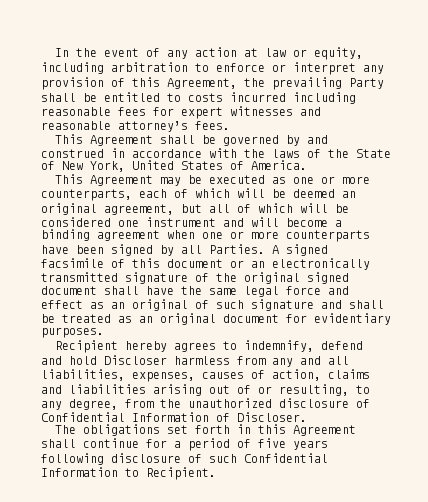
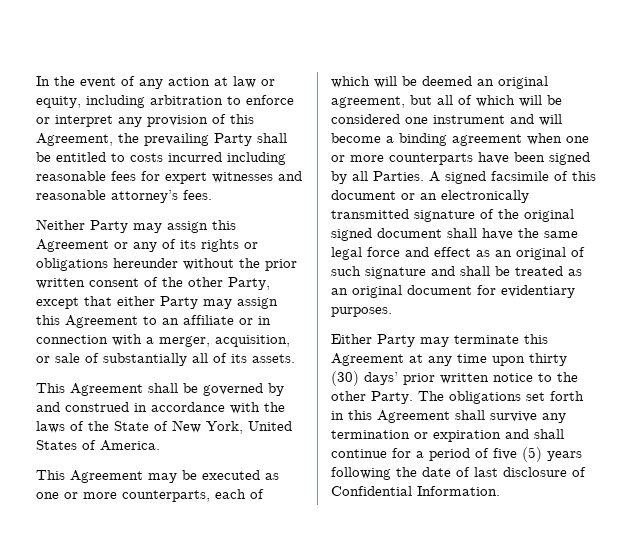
+ Neither Party may assign this Agreement or any of its rights or obligations hereunder without the prior written consent of the other Party, except that either Party may assign this Agreement to an affiliate or in connection with a merger, acquisition, or sale of substantially all of its assets.
- Recipient hereby agrees to indemnify, defend and hold Discloser harmless from any and all liabilities, expenses, causes of action, claims and liabilities arising out of or resulting, to any degree, from the unauthorized disclosure of Confidential Information of Discloser.
- The obligations set forth in this Agreement shall continue for a period of five years following disclosure of such Confidential Information to Recipient.
+ Either Party may terminate this Agreement at any time upon thirty (30) days’ prior written notice to the other Party. The obligations set forth in this Agreement shall survive any termination or expiration and shall continue for a period of five (5) years following the date of last disclosure of Confidential Information.

